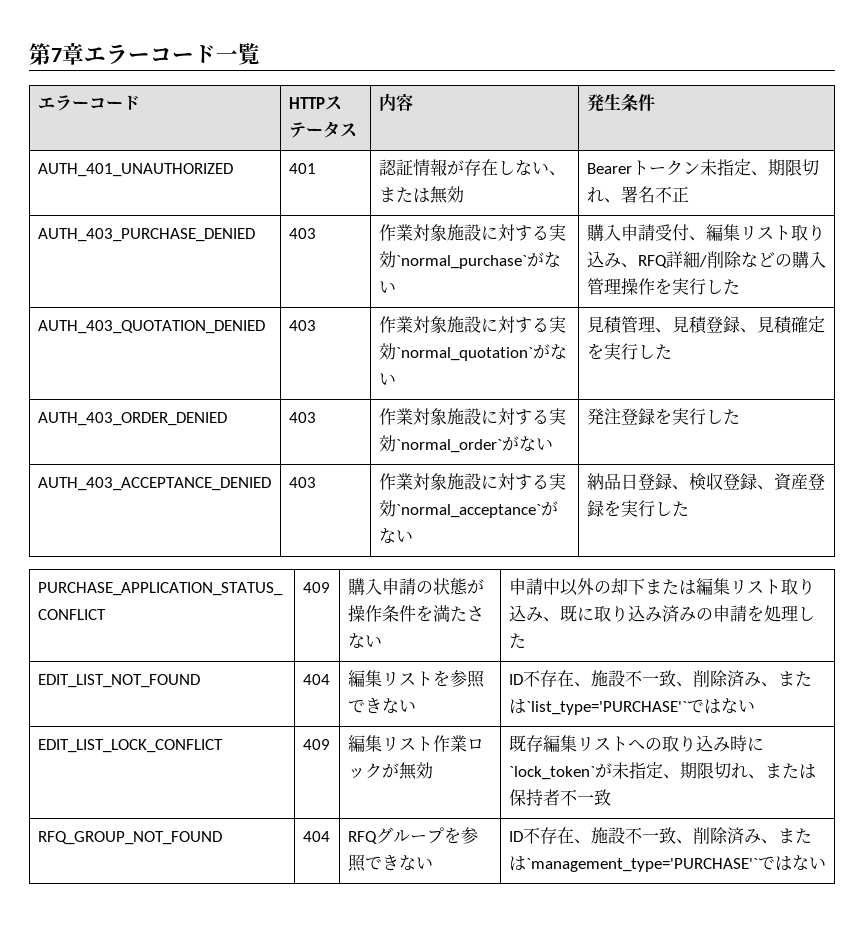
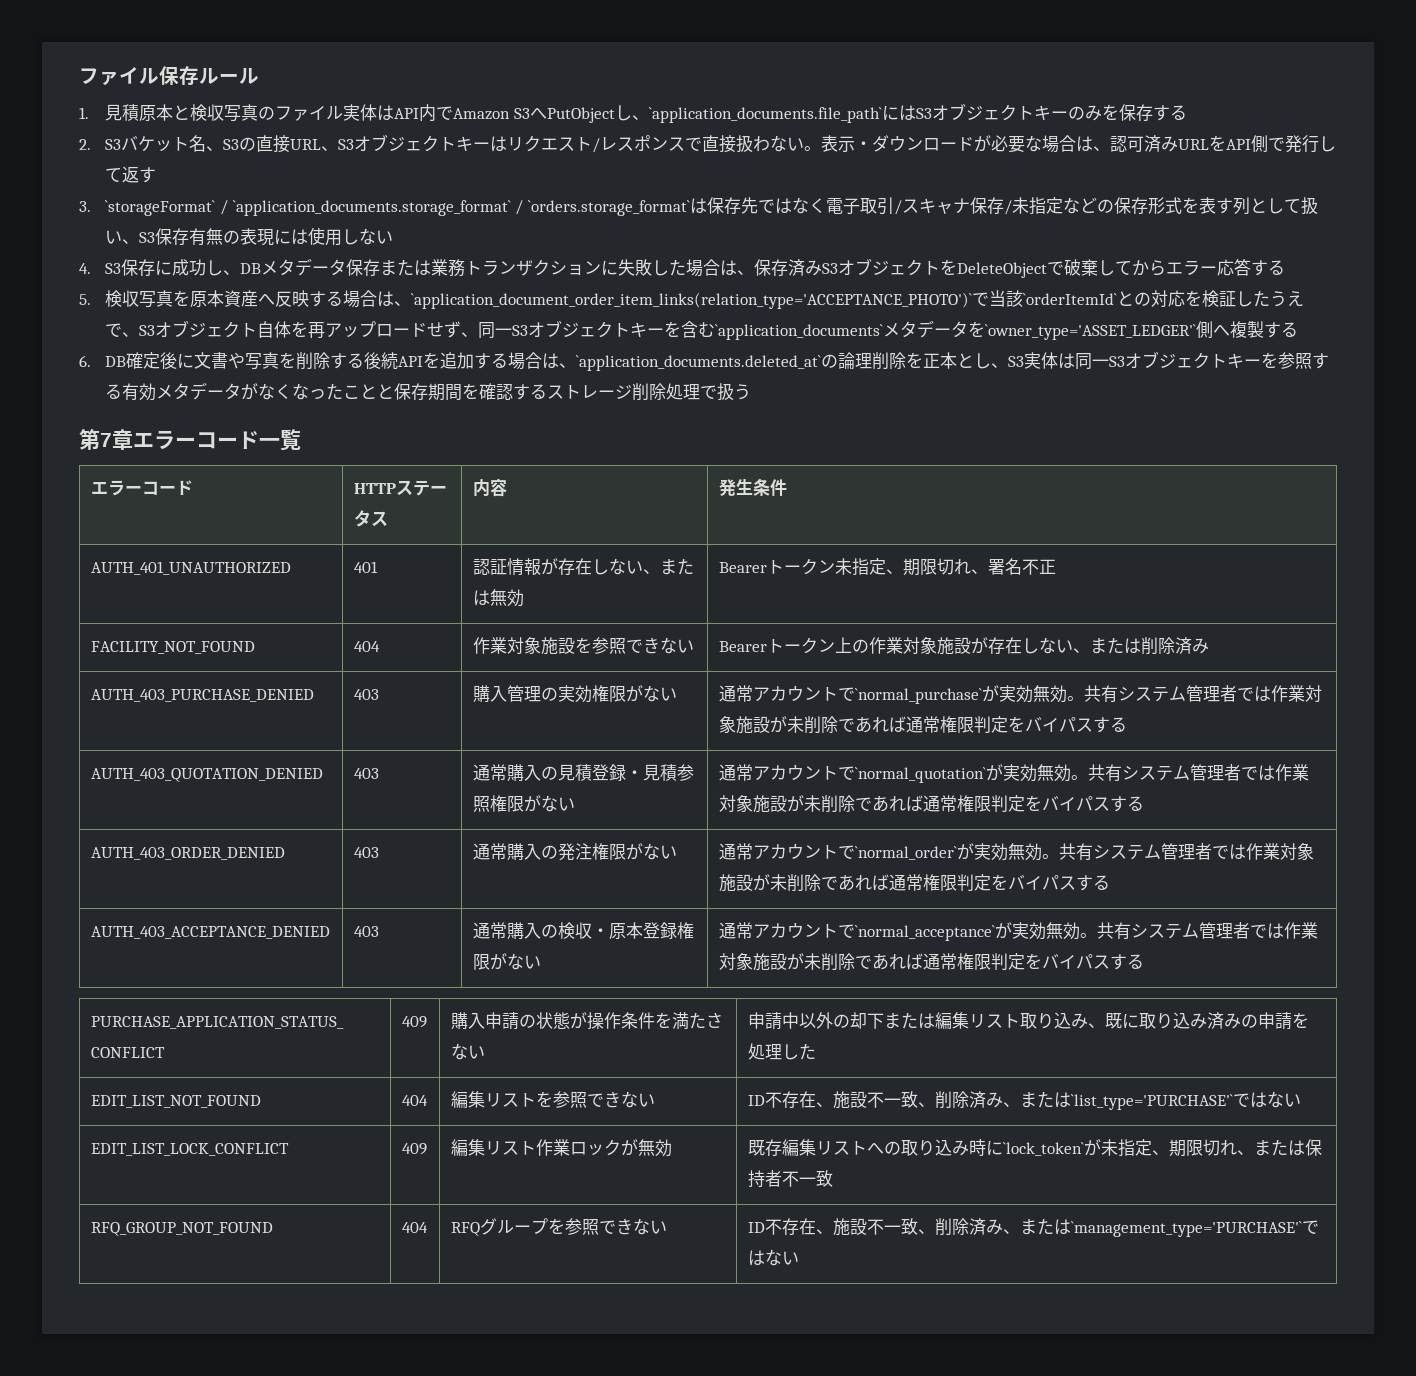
+ ファイル保存ルール
+ 1.見積原本と検収写真のファイル実体はAPI内でAmazon S3へPutObjectし、`application_documents.file_path`にはS3オブジェクトキーのみを保存する
+ 2. S3バケット名、S3の直接URL、S3オブジェクトキーはリクエスト/レスポンスで直接扱わない。表示・ダウンロードが必要な場合は、認可済みURLをAPI側で発行して返す
+ 3. `storageFormat` / `application_documents.storage_format` / `orders.storage_format`は保存先ではなく電子取引/スキャナ保存/未指定などの保存形式を表す列として扱い、S3保存有無の表現には使用しない
+ 4. S3保存に成功し、DBメタデータ保存または業務トランザクションに失敗した場合は、保存済みS3オブジェクトをDeleteObjectで破棄してからエラー応答する
+ 5.検収写真を原本資産へ反映する場合は、`application_document_order_item_links(relation_type='ACCEPTANCE_PHOTO')`で当該`orderItemId`との対応を検証したうえで、S3オブジェクト自体を再アップロードせず、同一S3オブジェクトキーを含む`application_documents`メタデータを`owner_type='ASSET_LEDGER'`側へ複製する
+ 6. DB確定後に文書や写真を削除する後続APIを追加する場合は、`application_documents.deleted_at`の論理削除を正本とし、S3実体は同一S3オブジェクトキーを参照する有効メタデータがなくなったことと保存期間を確認するストレージ削除処理で扱う
- AUTH_403_PURCHASE_DENIED | 403 | 作業対象施設に対する実効`normal_purchase`がない | 購入申請受付、編集リスト取り込み、RFQ詳細/削除などの購入管理操作を実行した
- AUTH_403_QUOTATION_DENIED | 403 | 作業対象施設に対する実効`normal_quotation`がない | 見積管理、見積登録、見積確定を実行した
- AUTH_403_ORDER_DENIED | 403 | 作業対象施設に対する実効`normal_order`がない | 発注登録を実行した
- AUTH_403_ACCEPTANCE_DENIED | 403 | 作業対象施設に対する実効`normal_acceptance`がない | 納品日登録、検収登録、資産登録を実行した
+ FACILITY_NOT_FOUND | 404 | 作業対象施設を参照できない | Bearerトークン上の作業対象施設が存在しない、または削除済み
+ AUTH_403_PURCHASE_DENIED | 403 | 購入管理の実効権限がない | 通常アカウントで`normal_purchase`が実効無効。共有システム管理者では作業対象施設が未削除であれば通常権限判定をバイパスする
+ AUTH_403_QUOTATION_DENIED | 403 | 通常購入の見積登録・見積参照権限がない | 通常アカウントで`normal_quotation`が実効無効。共有システム管理者では作業対象施設が未削除であれば通常権限判定をバイパスする
+ AUTH_403_ORDER_DENIED | 403 | 通常購入の発注権限がない | 通常アカウントで`normal_order`が実効無効。共有システム管理者では作業対象施設が未削除であれば通常権限判定をバイパスする
+ AUTH_403_ACCEPTANCE_DENIED | 403 | 通常購入の検収・原本登録権限がない | 通常アカウントで`normal_acceptance`が実効無効。共有システム管理者では作業対象施設が未削除であれば通常権限判定をバイパスする

